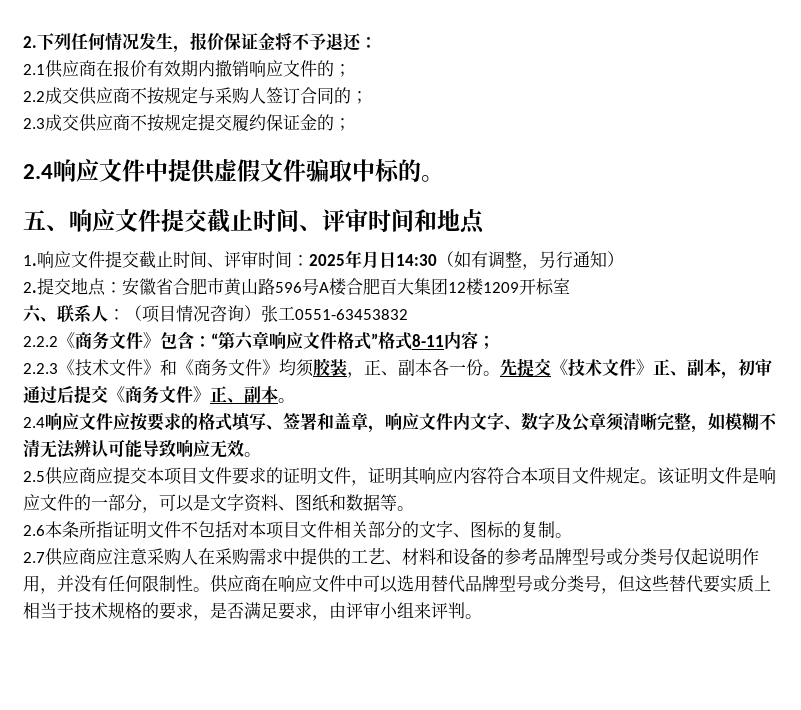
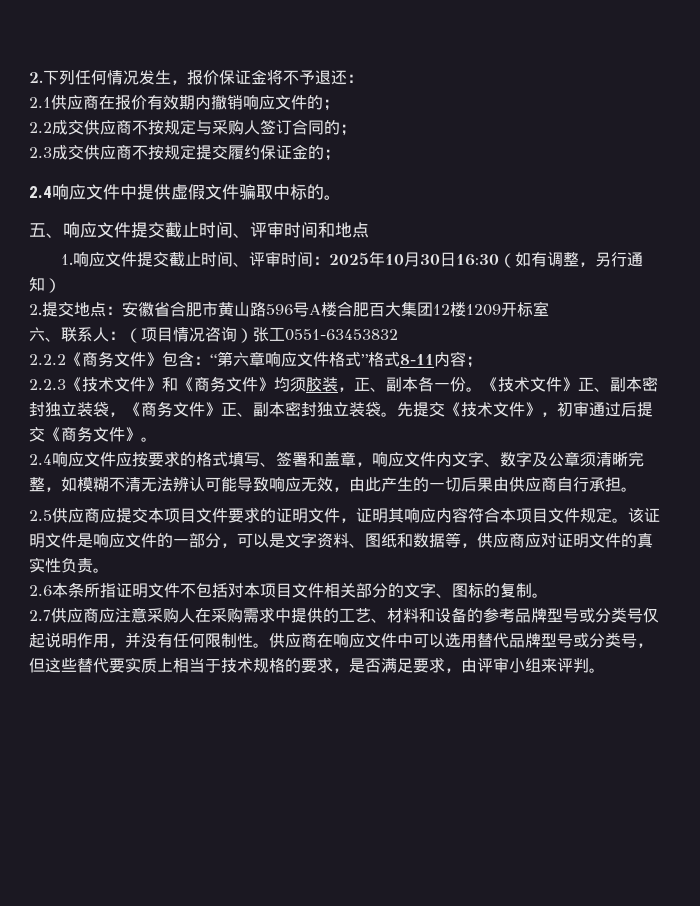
- 1.响应文件提交截止时间、评审时间：2025年月日14:30（如有调整，另行通知）
+ 1.响应文件提交截止时间、评审时间：2025年10月30日16:30（如有调整，另行通知）
- 先提交《技术文件》正、副本，初审通过后提交《商务文件》正、副本。
+ 《技术文件》正、副本密封独立装袋，《商务文件》正、副本密封独立装袋。先提交《技术文件》，初审通过后提交《商务文件》。
- 2.4响应文件应按要求的格式填写、签署和盖章，响应文件内文字、数字及公章须清晰完整，如模糊不清无法辨认可能导致响应无效。
+ 2.4响应文件应按要求的格式填写、签署和盖章，响应文件内文字、数字及公章须清晰完整，如模糊不清无法辨认可能导致响应无效，由此产生的一切后果由供应商自行承担。
- 该证明文件是响应文件的一部分，可以是文字资料、图纸和数据等。
+ 该证明文件是响应文件的一部分，可以是文字资料、图纸和数据等，供应商应对证明文件的真实性负责。

